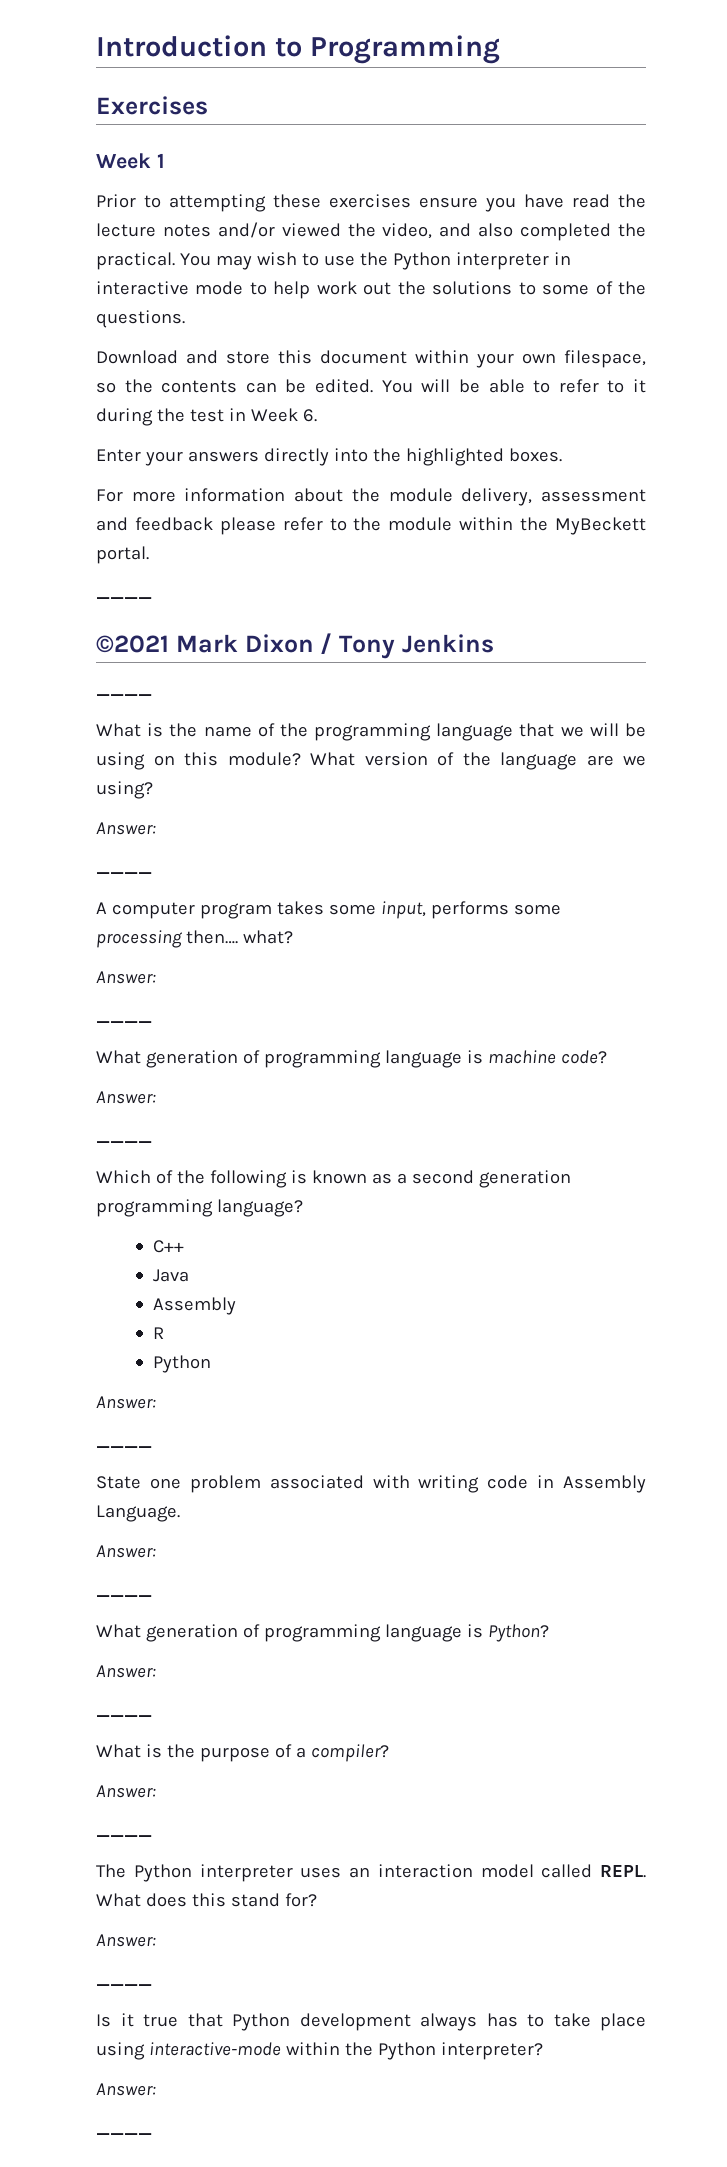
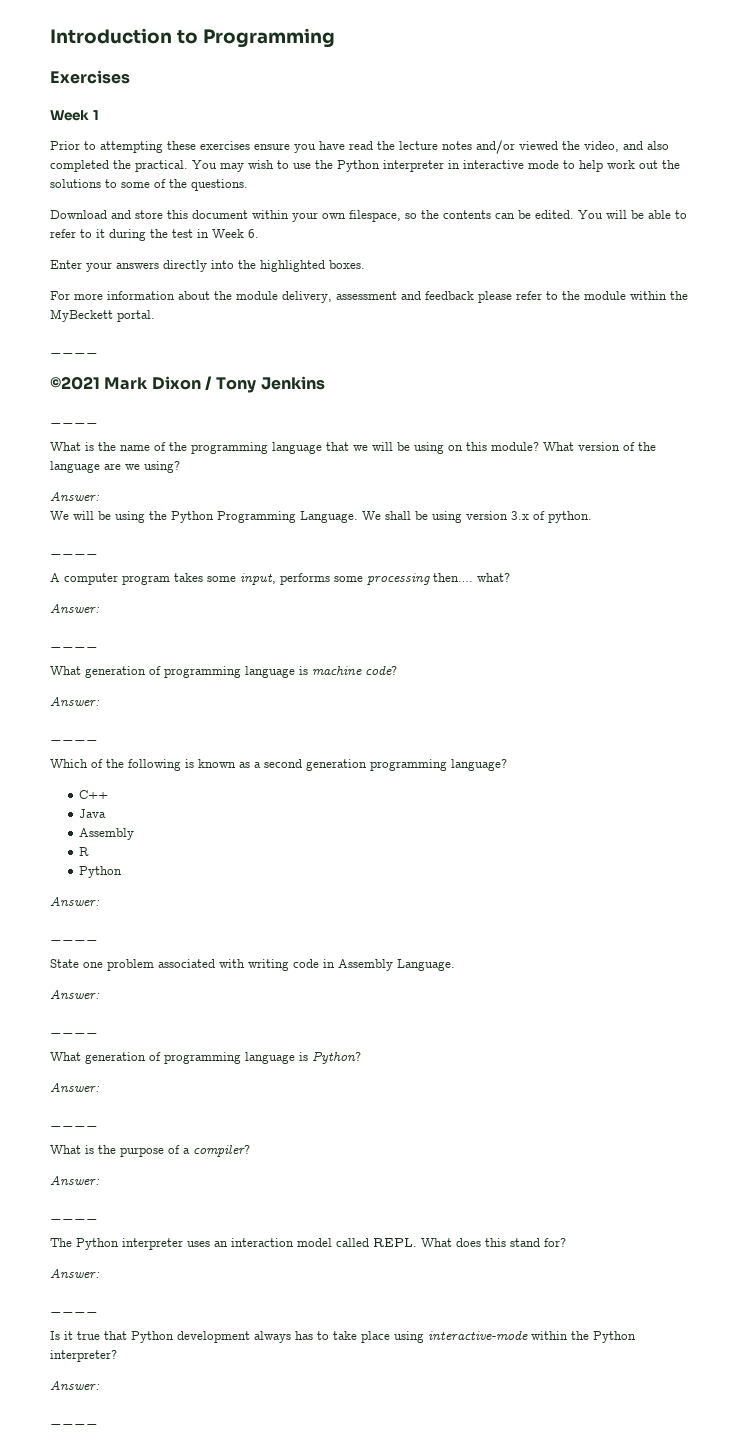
+ We will be using the Python Programming Language. We shall be using version 3.x of python.

